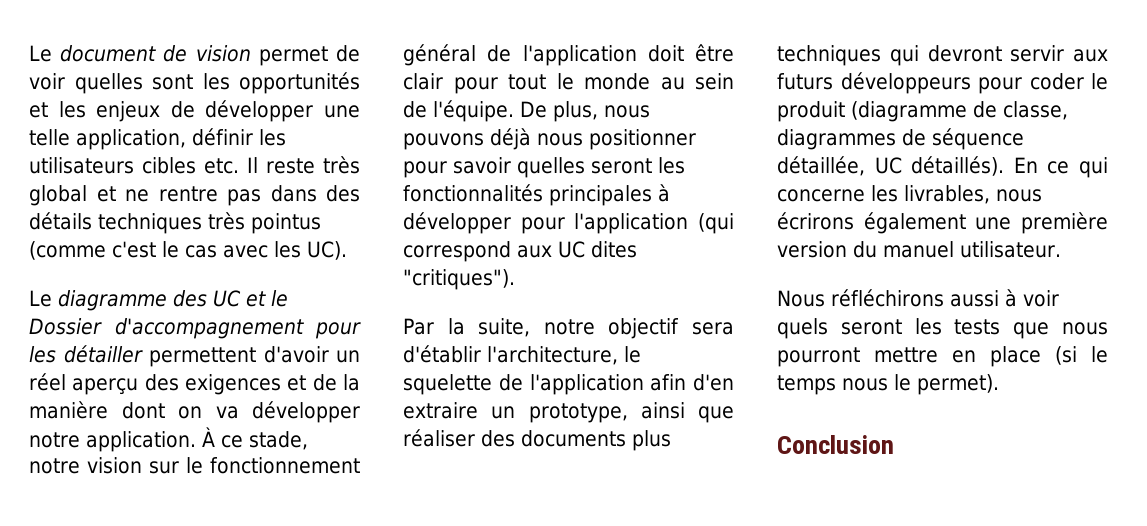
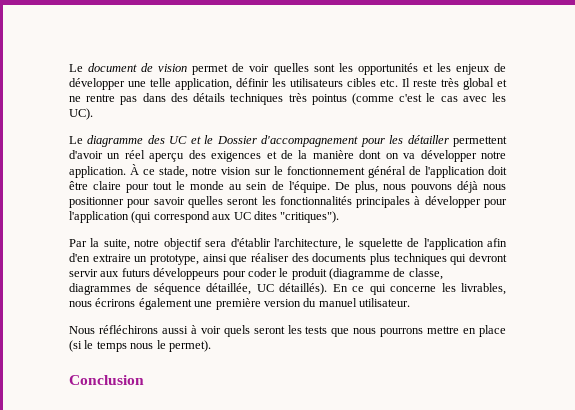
- À ce stade, notre vision sur le fonctionnement général de l'application doit être clair pour tout le monde au sein de l'équipe.
+ À ce stade, notre vision sur le fonctionnement général de l'application doit être claire pour tout le monde au sein de l'équipe.
- Nous réfléchirons aussi à voir quels seront les tests que nous pourront mettre en place (si le temps nous le permet).
+ Nous réfléchirons aussi à voir quels seront les tests que nous pourrons mettre en place (si le temps nous le permet).

